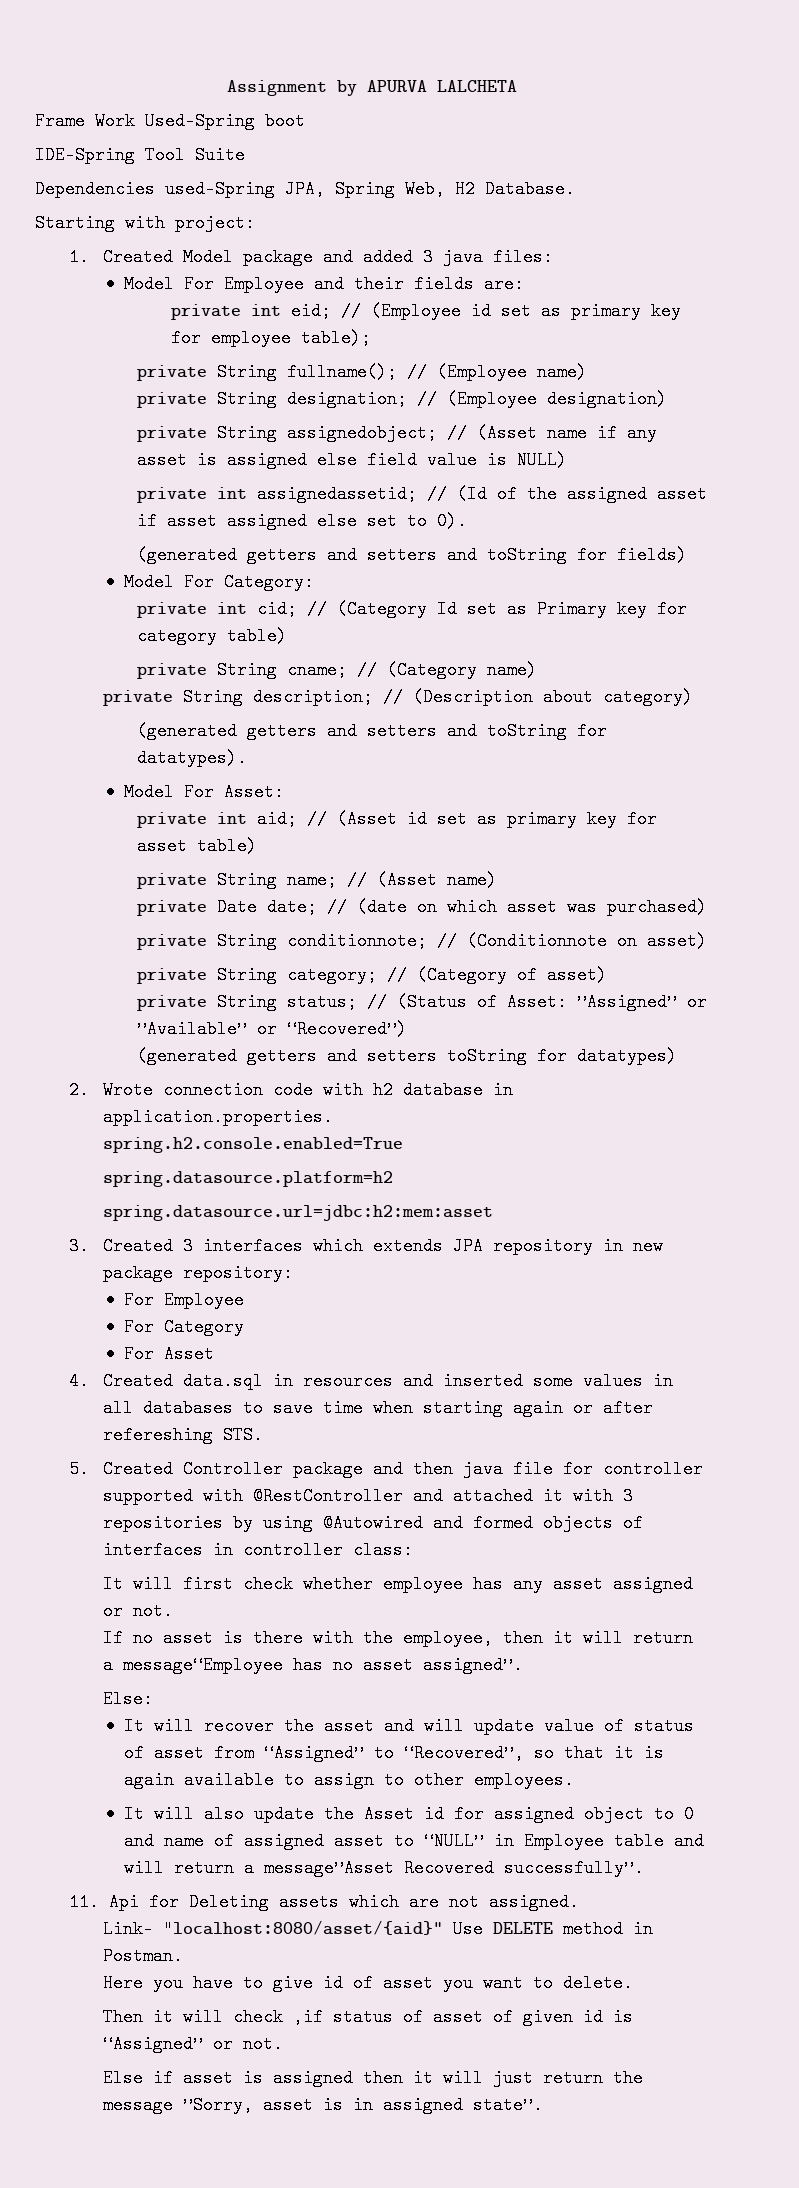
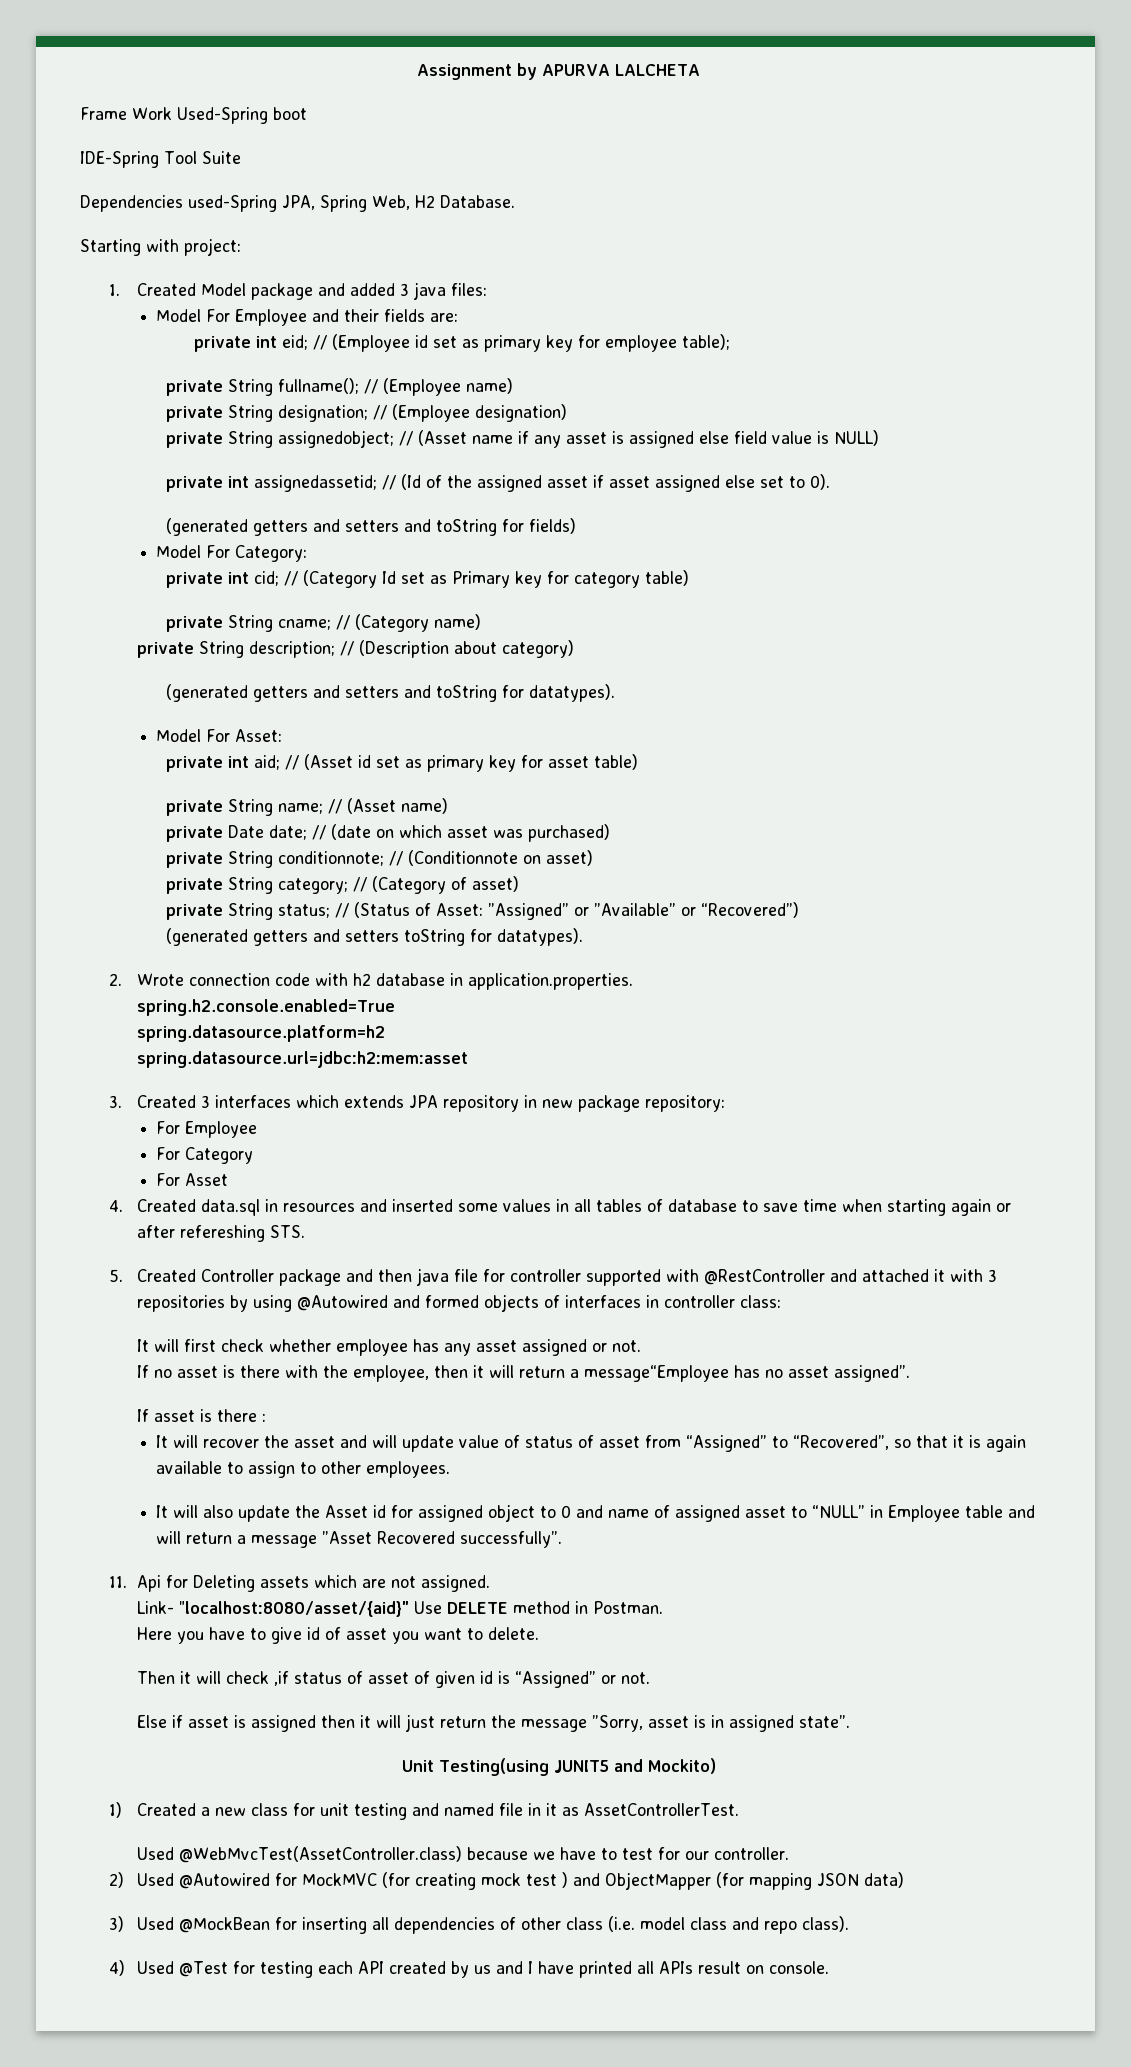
- (generated getters and setters toString for datatypes)
+ (generated getters and setters toString for datatypes).
- 4. Created data.sql in resources and inserted some values in all databases to save time when starting again or after refereshing STS.
+ 4. Created data.sql in resources and inserted some values in all tables of database to save time when starting again or after refereshing STS.
- Else:
+ If asset is there :
- It will also update the Asset id for assigned object to 0 and name of assigned asset to “NULL” in Employee table and will return a message”Asset Recovered successfully”.
+ It will also update the Asset id for assigned object to 0 and name of assigned asset to “NULL” in Employee table and will return a message ”Asset Recovered successfully”.
+ Unit Testing(using JUNIT5 and Mockito)
+ 1) Created a new class for unit testing and named file in it as AssetControllerTest.
+ Used @WebMvcTest(AssetController.class) because we have to test for our controller.
+ 2) Used @Autowired for MockMVC (for creating mock test ) and ObjectMapper (for mapping JSON data)
+ 3) Used @MockBean for inserting all dependencies of other class (i.e. model class and repo class).
+ 4) Used @Test for testing each API created by us and I have printed all APIs result on console.

